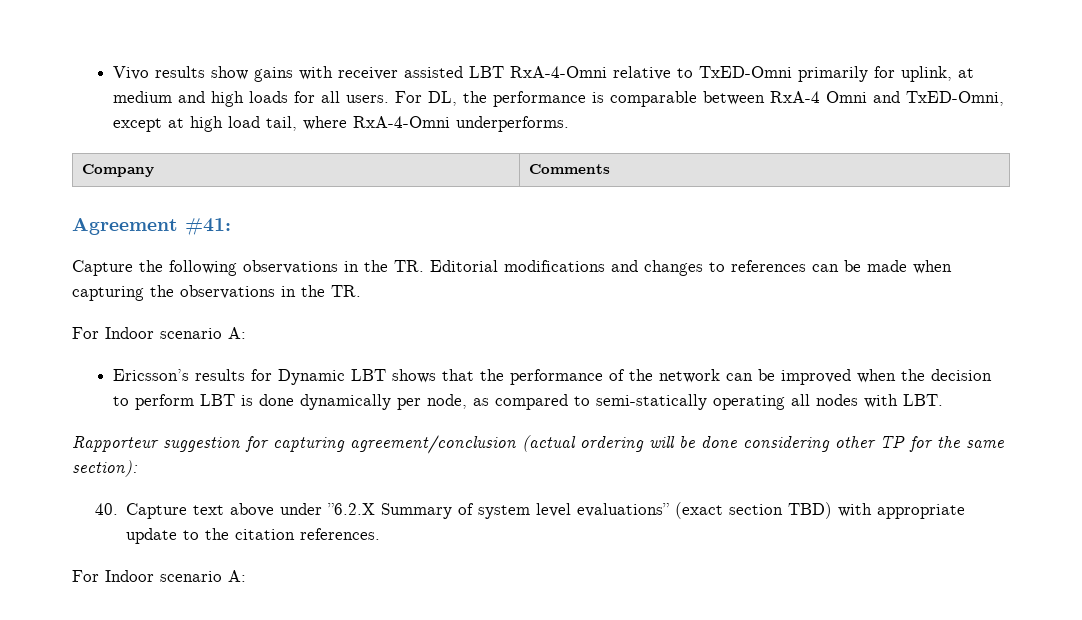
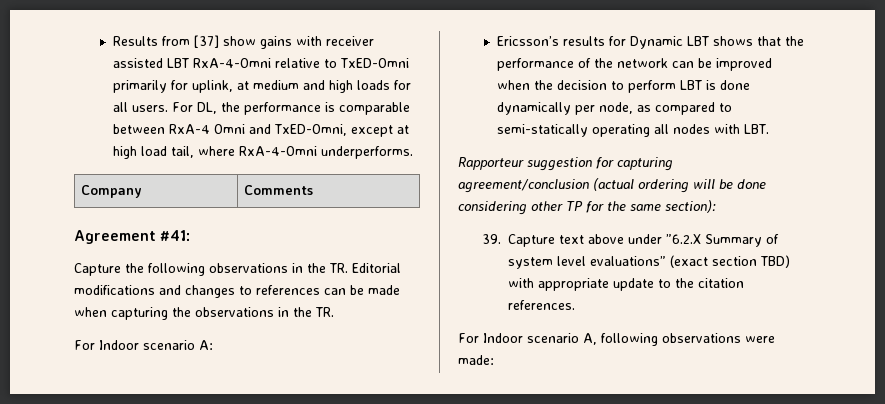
- Vivo results show gains with receiver assisted LBT RxA-4-Omni relative to TxED-Omni primarily for uplink, at medium and high loads for all users.
+ Results from [37] show gains with receiver assisted LBT RxA-4-Omni relative to TxED-Omni primarily for uplink, at medium and high loads for all users.
- 40. Capture text above under ”6.2.X Summary of system level evaluations” (exact section TBD) with appropriate update to the citation references.
- For Indoor scenario A:
+ 39. Capture text above under ”6.2.X Summary of system level evaluations” (exact section TBD) with appropriate update to the citation references.
+ For Indoor scenario A, following observations were made:

